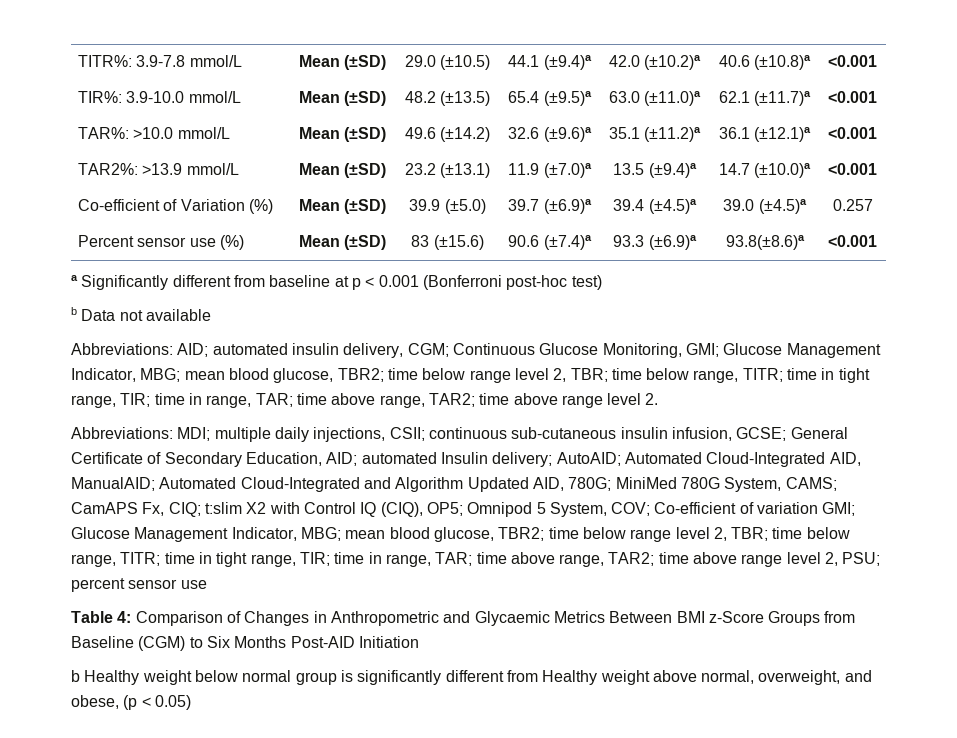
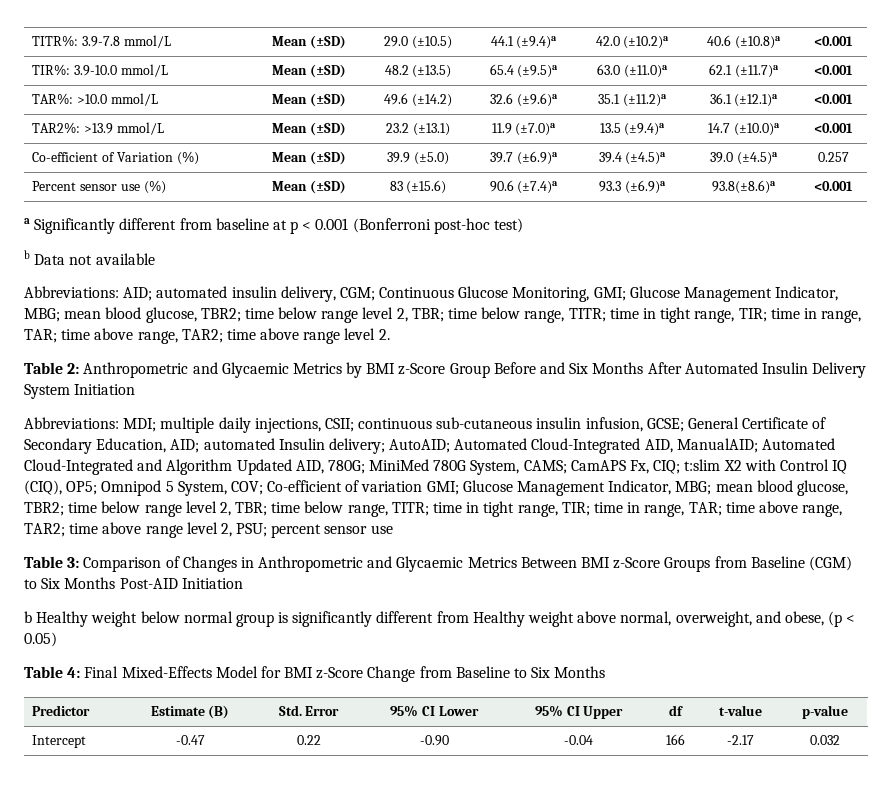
+ Table 2: Anthropometric and Glycaemic Metrics by BMI z-Score Group Before and Six Months After Automated Insulin Delivery System Initiation
- Table 4: Comparison of Changes in Anthropometric and Glycaemic Metrics Between BMI z-Score Groups from Baseline (CGM) to Six Months Post-AID Initiation
+ Table 3: Comparison of Changes in Anthropometric and Glycaemic Metrics Between BMI z-Score Groups from Baseline (CGM) to Six Months Post-AID Initiation
+ Table 4: Final Mixed-Effects Model for BMI z-Score Change from Baseline to Six Months
+ Predictor | Estimate (B) | Std. Error | 95% CI Lower | 95% CI Upper | df | t-value | p-value
+ Intercept | -0.47 | 0.22 | -0.90 | -0.04 | 166 | -2.17 | 0.032

